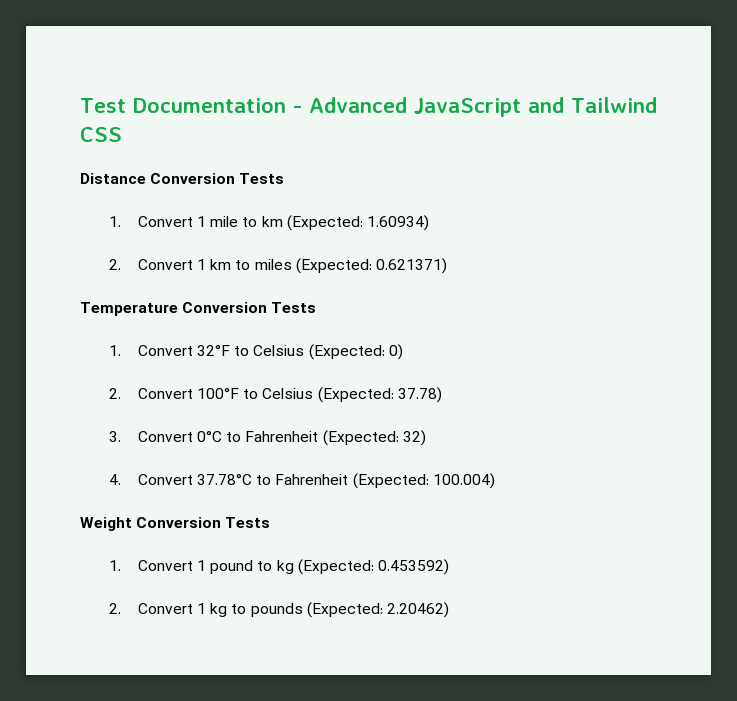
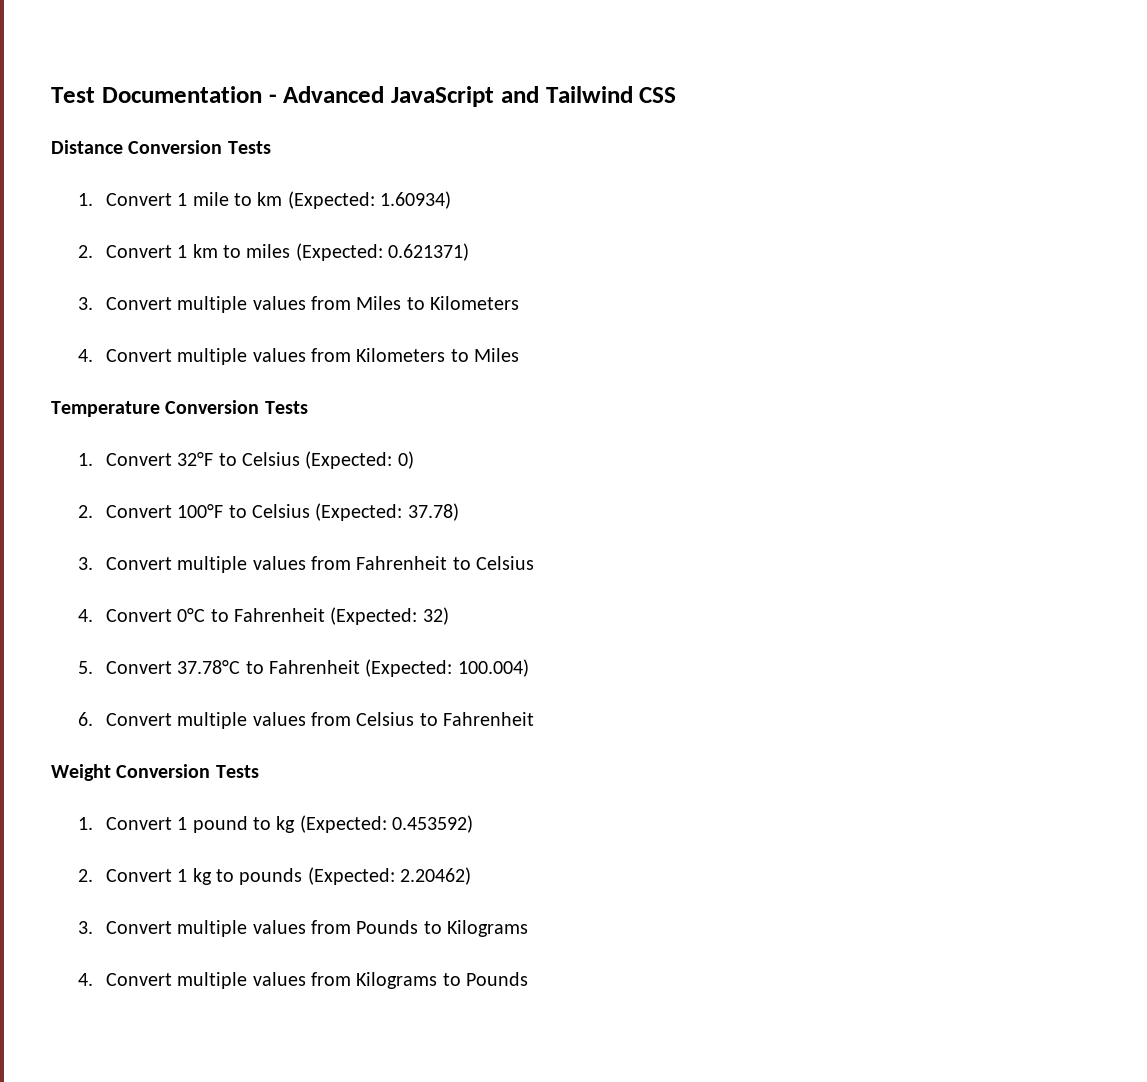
+ 3. Convert multiple values from Miles to Kilometers
+ 4. Convert multiple values from Kilometers to Miles
- 3. Convert 0°C to Fahrenheit (Expected: 32)
+ 3. Convert multiple values from Fahrenheit to Celsius
+ 4. Convert 0°C to Fahrenheit (Expected: 32)
- 4. Convert 37.78°C to Fahrenheit (Expected: 100.004)
+ 5. Convert 37.78°C to Fahrenheit (Expected: 100.004)
+ 6. Convert multiple values from Celsius to Fahrenheit
+ 3. Convert multiple values from Pounds to Kilograms
+ 4. Convert multiple values from Kilograms to Pounds

